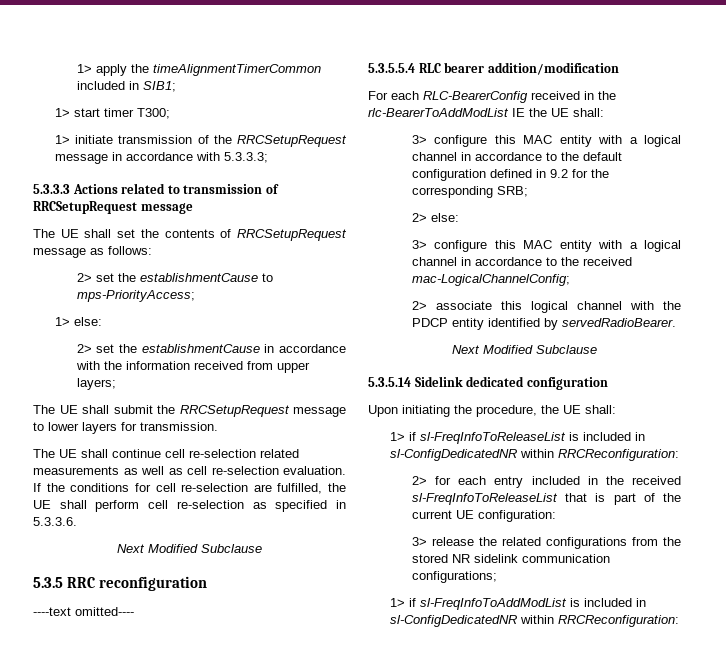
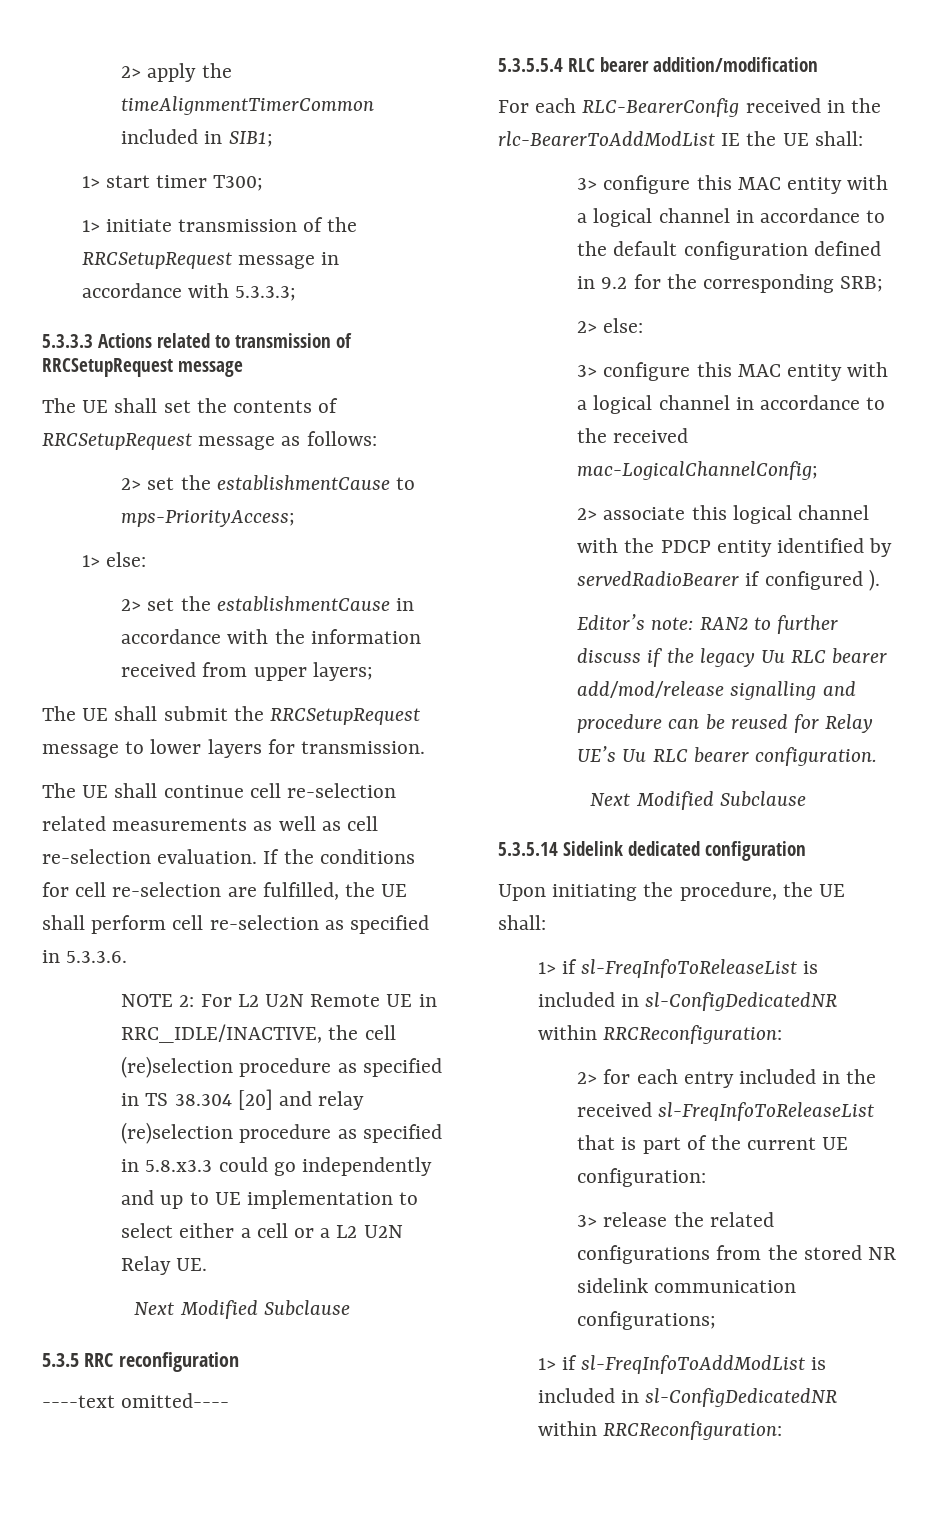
- 1> apply the timeAlignmentTimerCommon included in SIB1;
+ 2> apply the timeAlignmentTimerCommon included in SIB1;
+ NOTE 2: For L2 U2N Remote UE in RRC_IDLE/INACTIVE, the cell (re)selection procedure as specified in TS 38.304 [20] and relay (re)selection procedure as specified in 5.8.x3.3 could go independently and up to UE implementation to select either a cell or a L2 U2N Relay UE.
- 2> associate this logical channel with the PDCP entity identified by servedRadioBearer.
+ 2> associate this logical channel with the PDCP entity identified by servedRadioBearer if configured ).
+ Editor’s note: RAN2 to further discuss if the legacy Uu RLC bearer add/mod/release signalling and procedure can be reused for Relay UE’s Uu RLC bearer configuration.

